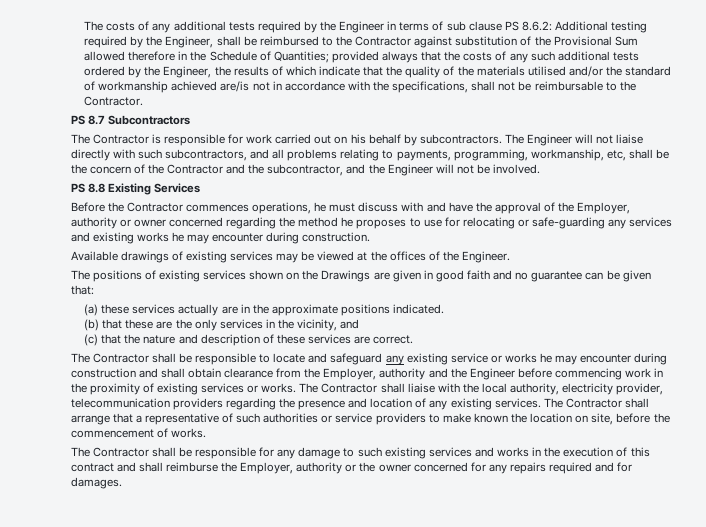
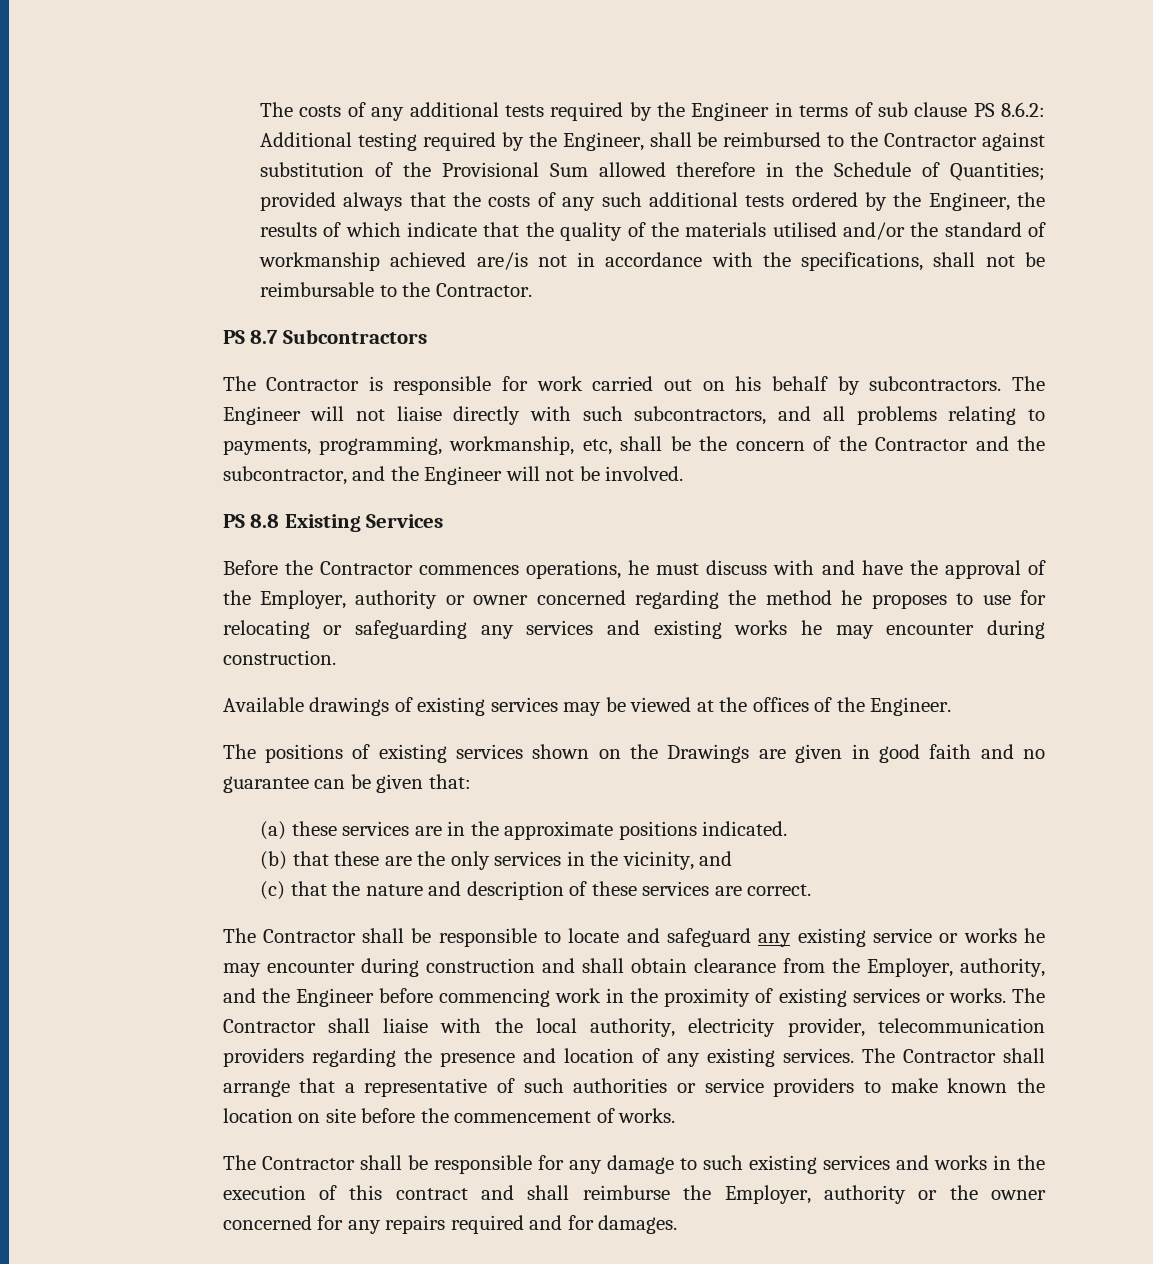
- Before the Contractor commences operations, he must discuss with and have the approval of the Employer, authority or owner concerned regarding the method he proposes to use for relocating or safe-guarding any services and existing works he may encounter during construction.
+ Before the Contractor commences operations, he must discuss with and have the approval of the Employer, authority or owner concerned regarding the method he proposes to use for relocating or safeguarding any services and existing works he may encounter during construction.
- (a) these services actually are in the approximate positions indicated.
+ (a) these services are in the approximate positions indicated.
- The Contractor shall be responsible to locate and safeguard any existing service or works he may encounter during construction and shall obtain clearance from the Employer, authority and the Engineer before commencing work in the proximity of existing services or works.
+ The Contractor shall be responsible to locate and safeguard any existing service or works he may encounter during construction and shall obtain clearance from the Employer, authority, and the Engineer before commencing work in the proximity of existing services or works.
- The Contractor shall arrange that a representative of such authorities or service providers to make known the location on site, before the commencement of works.
+ The Contractor shall arrange that a representative of such authorities or service providers to make known the location on site before the commencement of works.

